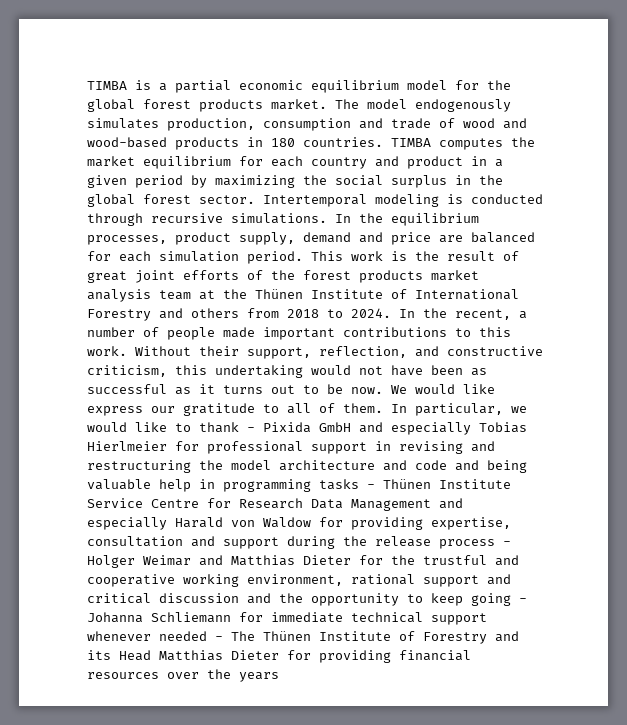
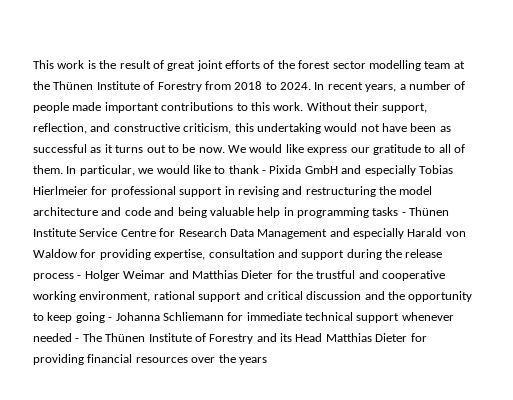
- TIMBA is a partial economic equilibrium model for the global forest products market. The model endogenously simulates production, consumption and trade of wood and wood-based products in 180 countries. TIMBA computes the market equilibrium for each country and product in a given period by maximizing the social surplus in the global forest sector. Intertemporal modeling is conducted through recursive simulations. In the equilibrium processes, product supply, demand and price are balanced for each simulation period. This work is the result of great joint efforts of the forest products market analysis team at the Thünen Institute of International Forestry and others from 2018 to 2024.
+ This work is the result of great joint efforts of the forest sector modelling team at the Thünen Institute of Forestry from 2018 to 2024.
- In the recent, a number of people made important contributions to this work.
+ In recent years, a number of people made important contributions to this work.

